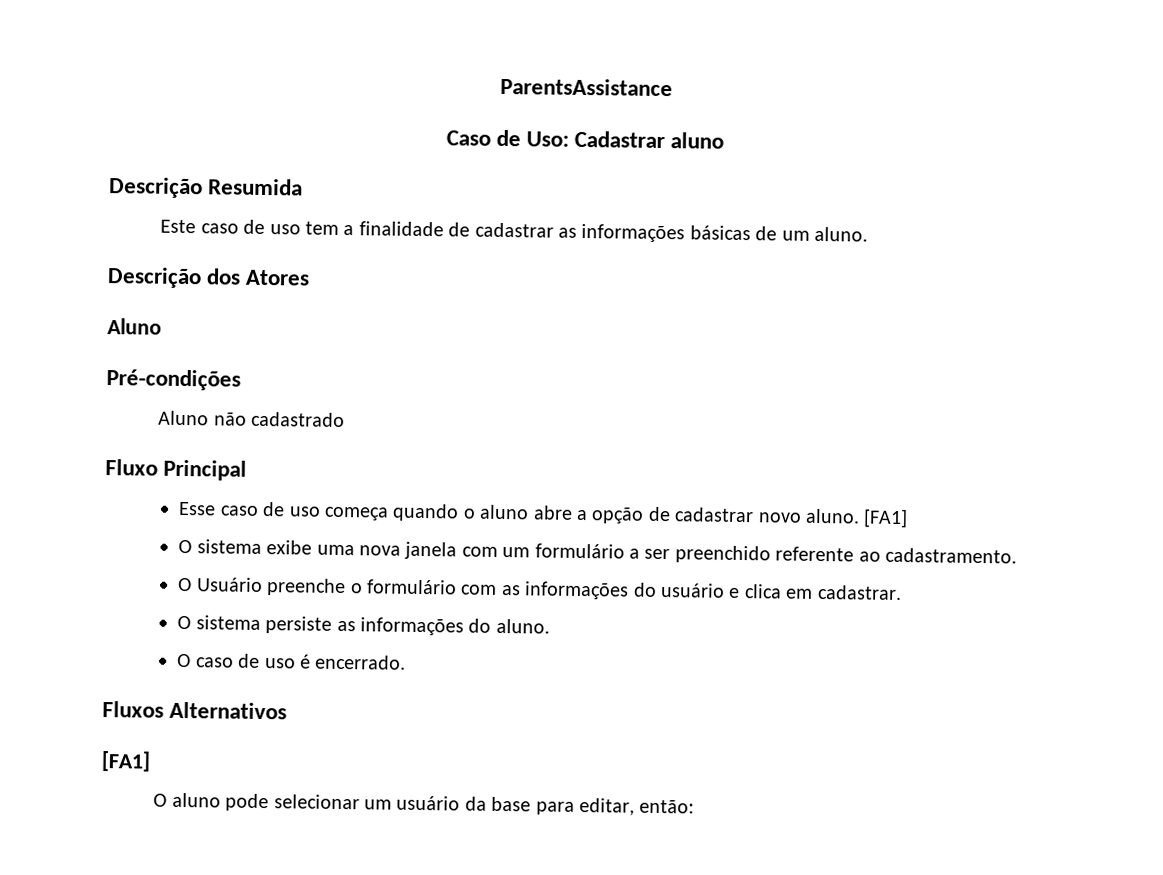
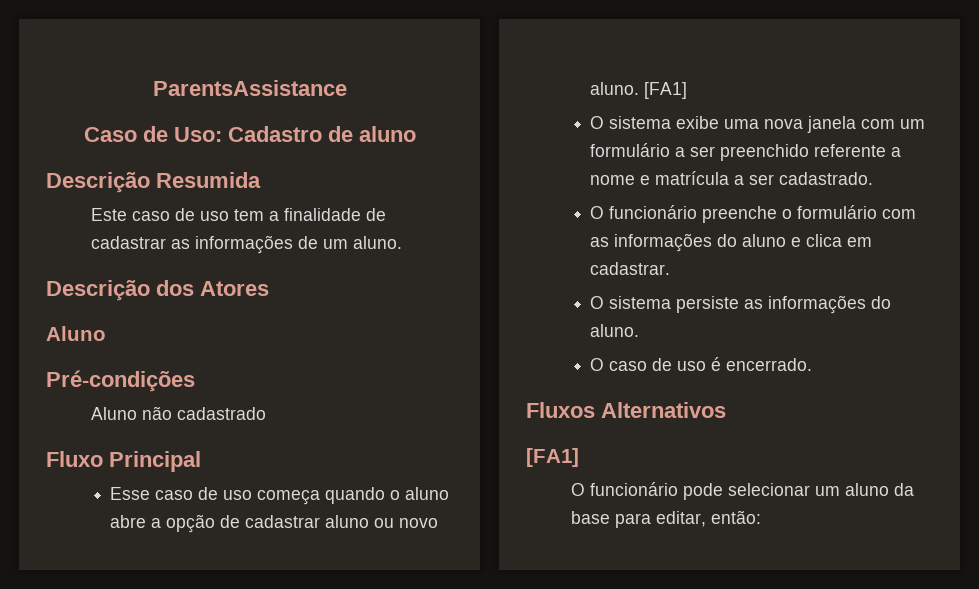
- Caso de Uso: Cadastrar aluno
+ Caso de Uso: Cadastro de aluno
- Este caso de uso tem a finalidade de cadastrar as informações básicas de um aluno.
+ Este caso de uso tem a finalidade de cadastrar as informações de um aluno.
- Esse caso de uso começa quando o aluno abre a opção de cadastrar novo aluno.
+ Esse caso de uso começa quando o aluno abre a opção de cadastrar aluno ou novo aluno.
- O sistema exibe uma nova janela com um formulário a ser preenchido referente ao cadastramento.
- O Usuário preenche o formulário com as informações do usuário e clica em cadastrar.
+ O sistema exibe uma nova janela com um formulário a ser preenchido referente a nome e matrícula a ser cadastrado.
+ O funcionário preenche o formulário com as informações do aluno e clica em cadastrar.
- O aluno pode selecionar um usuário da base para editar, então:
+ O funcionário pode selecionar um aluno da base para editar, então:

